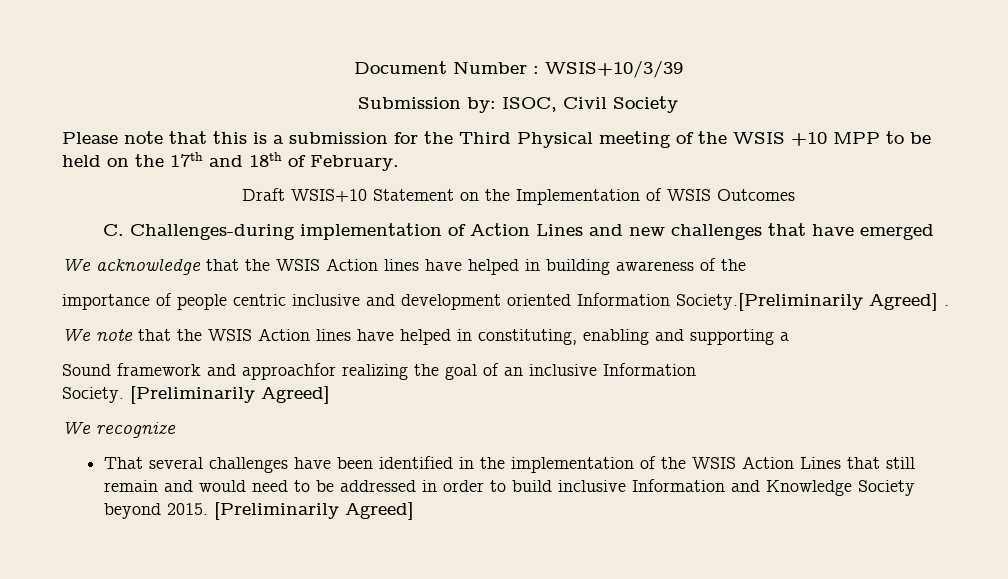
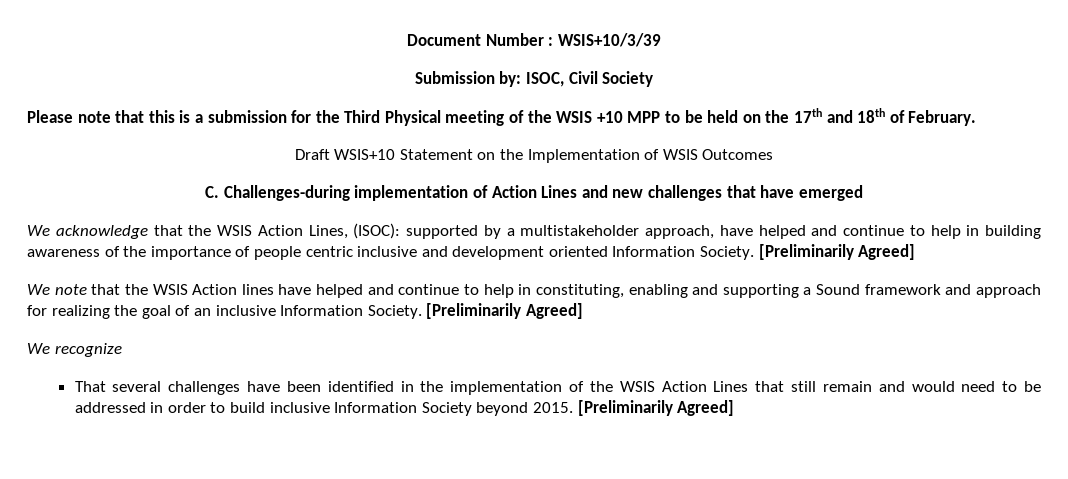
- We acknowledge that the WSIS Action lines have helped in building awareness of the
- importance of people centric inclusive and development oriented Information Society.[Preliminarily Agreed] .
+ We acknowledge that the WSIS Action Lines, (ISOC): supported by a multistakeholder approach, have helped and continue to help in building awareness of the importance of people centric inclusive and development oriented Information Society. [Preliminarily Agreed]
- We note that the WSIS Action lines have helped in constituting, enabling and supporting a
- Sound framework and approachfor realizing the goal of an inclusive Information
- Society.
+ We note that the WSIS Action lines have helped and continue to help in constituting, enabling and supporting a Sound framework and approach for realizing the goal of an inclusive Information Society.
- That several challenges have been identified in the implementation of the WSIS Action Lines that still remain and would need to be addressed in order to build inclusive Information and Knowledge Society beyond 2015.
+ That several challenges have been identified in the implementation of the WSIS Action Lines that still remain and would need to be addressed in order to build inclusive Information Society beyond 2015.

